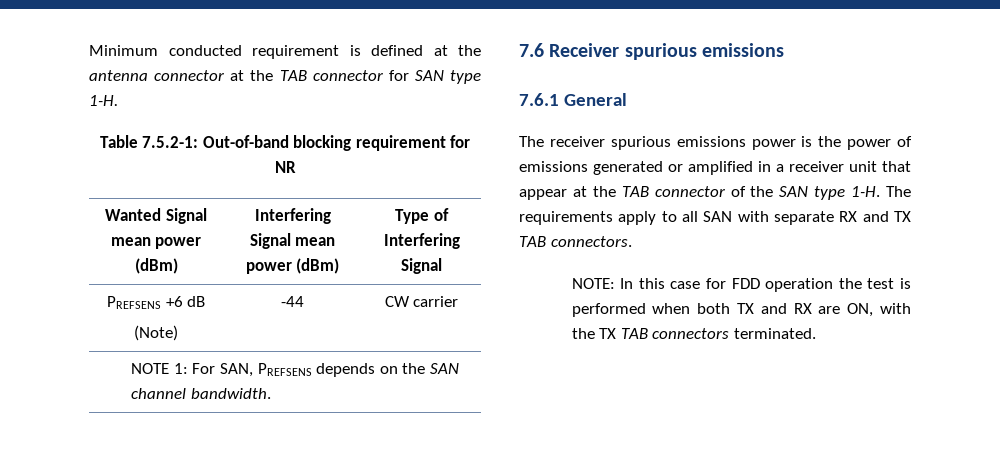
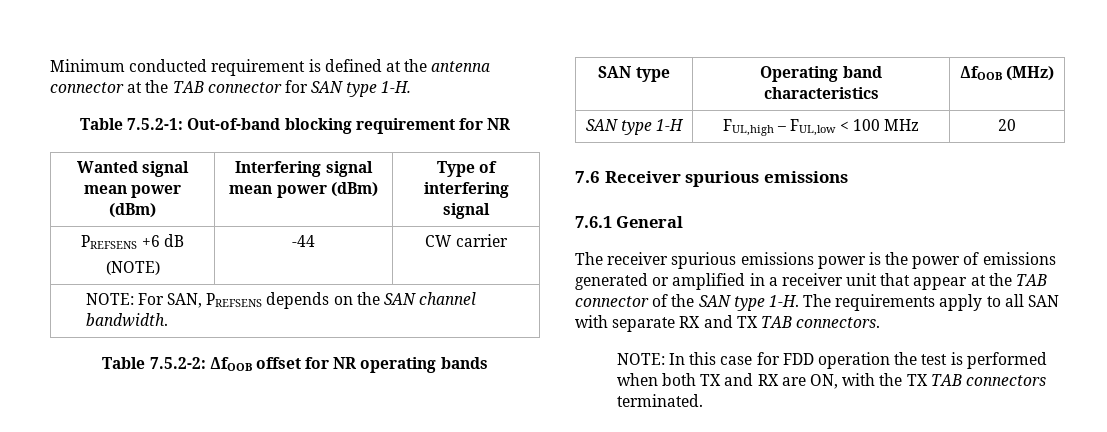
- Wanted Signal mean power (dBm) | Interfering Signal mean power (dBm) | Type of Interfering Signal
+ Wanted signal mean power (dBm) | Interfering signal mean power (dBm) | Type of interfering signal
  PREFSENS +6 dB
- (Note) | -44 | CW carrier
+ (NOTE) | -44 | CW carrier
- NOTE 1: For SAN, PREFSENS depends on the SAN channel bandwidth.
+ NOTE: For SAN, PREFSENS depends on the SAN channel bandwidth.
+ Table 7.5.2-2: ΔfOOB offset for NR operating bands
+ SAN type | Operating band characteristics | ΔfOOB (MHz)
+ SAN type 1-H | FUL,high – FUL,low < 100 MHz | 20

